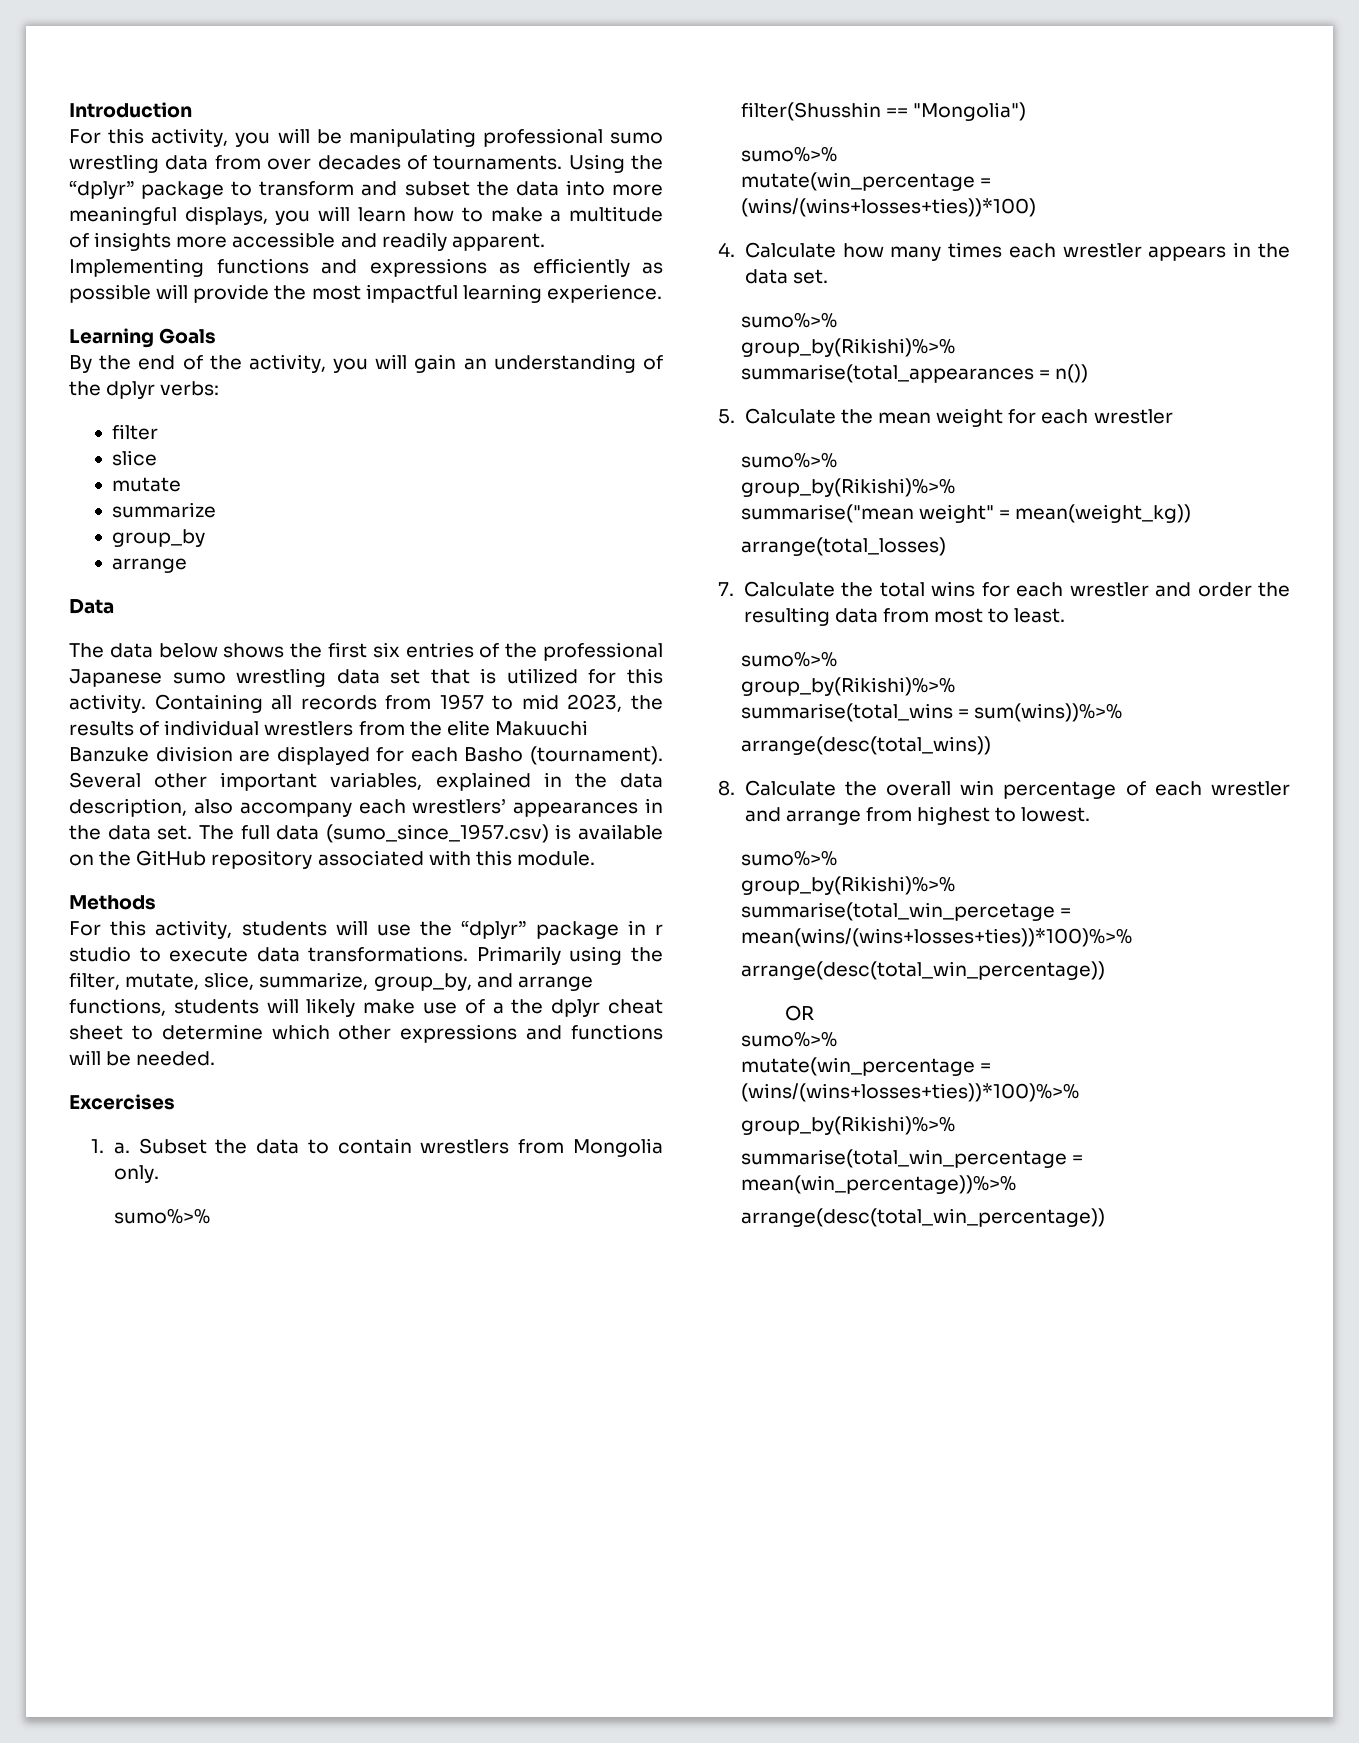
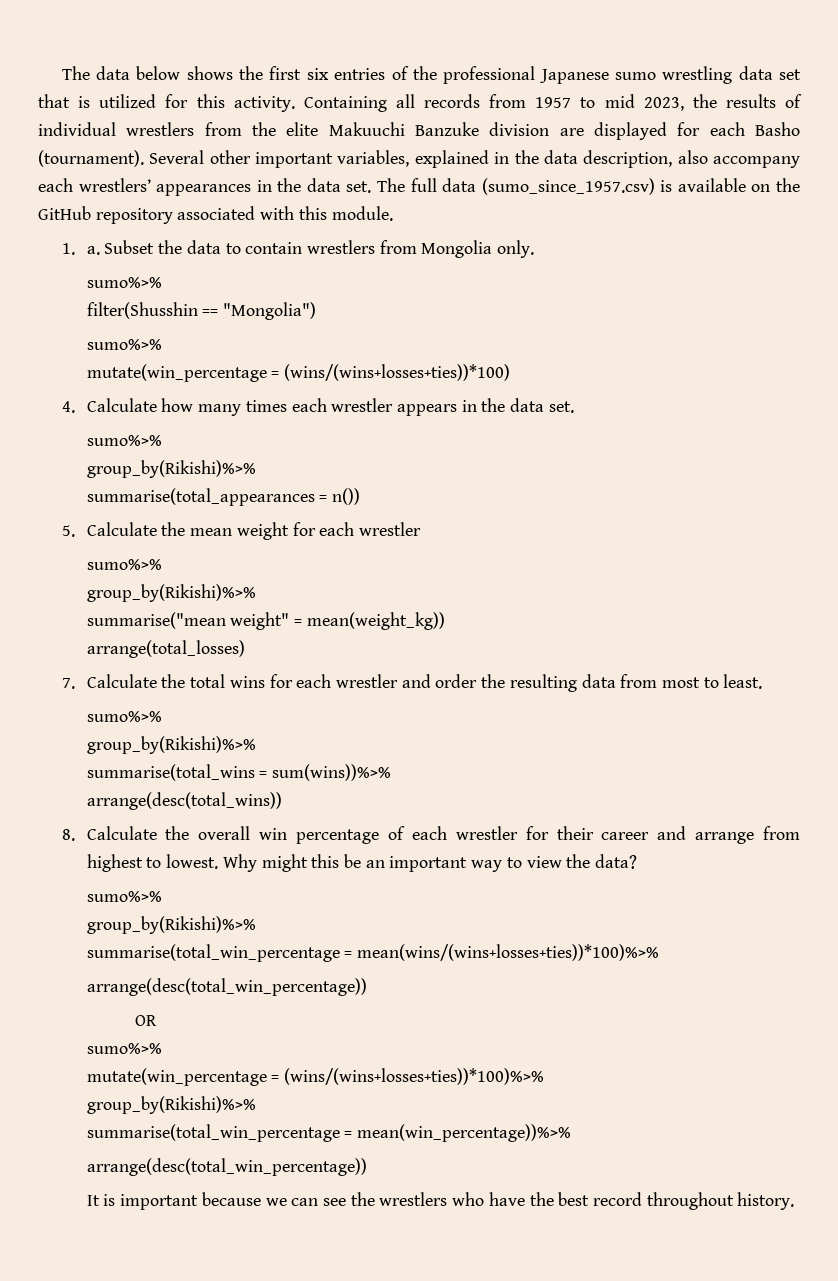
- Introduction
- For this activity, you will be manipulating professional sumo wrestling data from over decades of tournaments. Using the “dplyr” package to transform and subset the data into more meaningful displays, you will learn how to make a multitude of insights more accessible and readily apparent. Implementing functions and expressions as efficiently as possible will provide the most impactful learning experience.
- Learning Goals
- By the end of the activity, you will gain an understanding of the dplyr verbs:
- filter
- slice
- mutate
- summarize
- group_by
- arrange
- Data
- Methods
- For this activity, students will use the “dplyr” package in r studio to execute data transformations. Primarily using the filter, mutate, slice, summarize, group_by, and arrange functions, students will likely make use of a the dplyr cheat sheet to determine which other expressions and functions will be needed.
- Excercises
- 8. Calculate the overall win percentage of each wrestler and arrange from highest to lowest.
+ 8. Calculate the overall win percentage of each wrestler for their career and arrange from highest to lowest. Why might this be an important way to view the data?
  sumo%>%
  group_by(Rikishi)%>%
- summarise(total_win_percetage = mean(wins/(wins+losses+ties))*100)%>%
+ summarise(total_win_percentage = mean(wins/(wins+losses+ties))*100)%>%
+ It is important because we can see the wrestlers who have the best record throughout history.

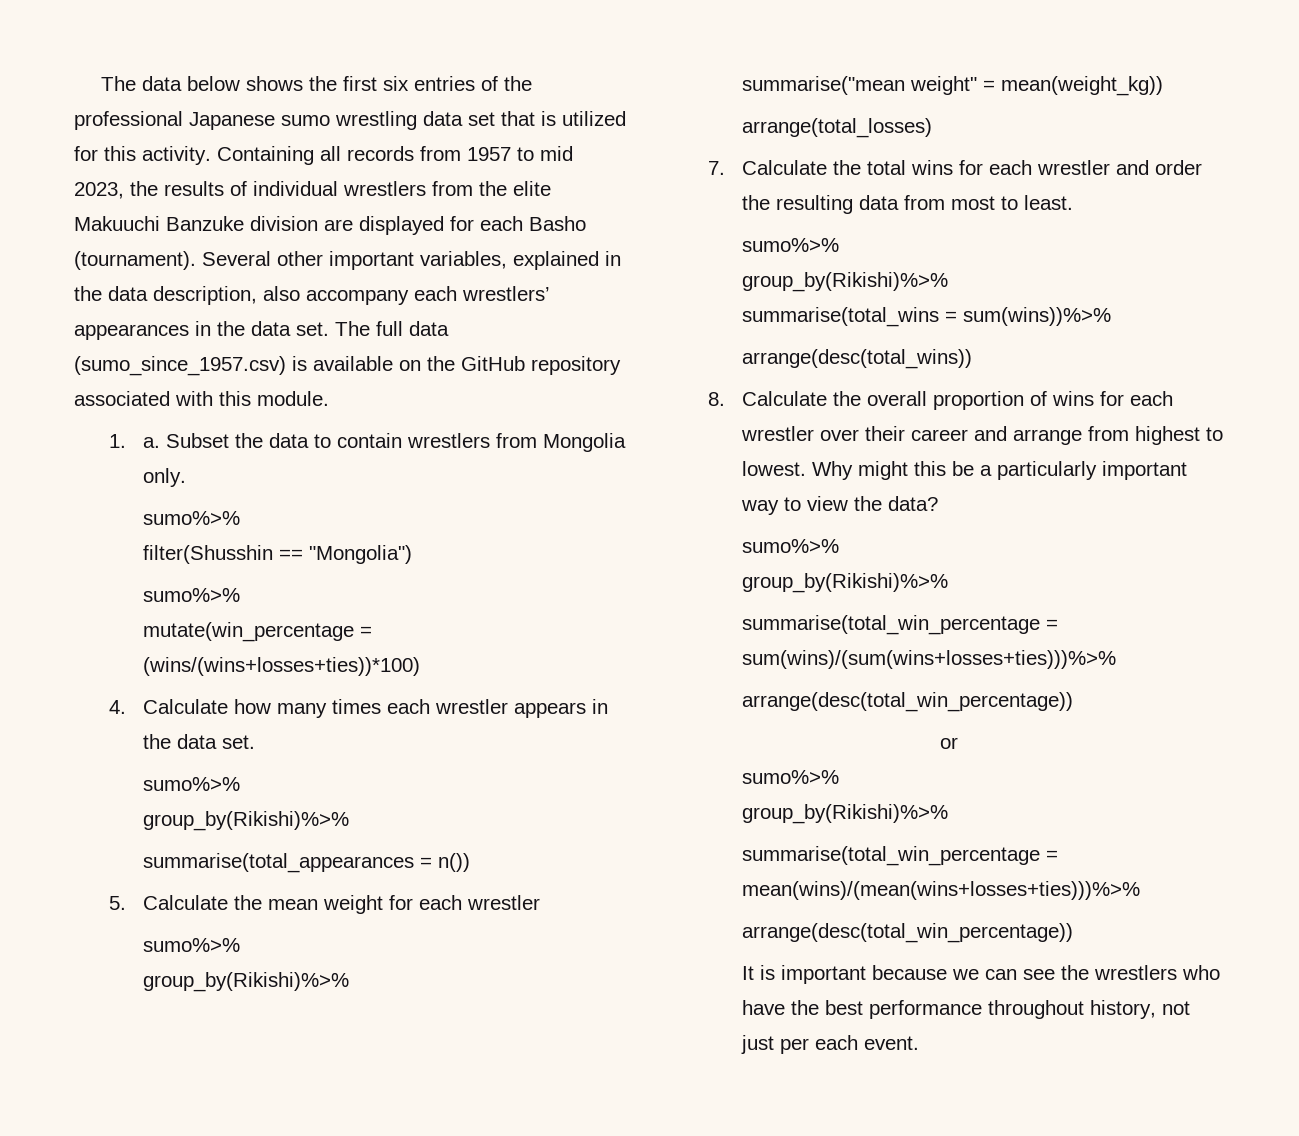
- 8. Calculate the overall win percentage of each wrestler for their career and arrange from highest to lowest.
+ 8. Calculate the overall proportion of wins for each wrestler over their career and arrange from highest to lowest.
- Why might this be an important way to view the data?
+ Why might this be a particularly important way to view the data?
- summarise(total_win_percentage = mean(wins/(wins+losses+ties))*100)%>%
+ summarise(total_win_percentage = sum(wins)/(sum(wins+losses+ties)))%>%
  arrange(desc(total_win_percentage))
- OR
+ or
  sumo%>%
- mutate(win_percentage = (wins/(wins+losses+ties))*100)%>%
  group_by(Rikishi)%>%
- summarise(total_win_percentage = mean(win_percentage))%>%
+ summarise(total_win_percentage = mean(wins)/(mean(wins+losses+ties)))%>%
- It is important because we can see the wrestlers who have the best record throughout history.
+ It is important because we can see the wrestlers who have the best performance throughout history, not just per each event.

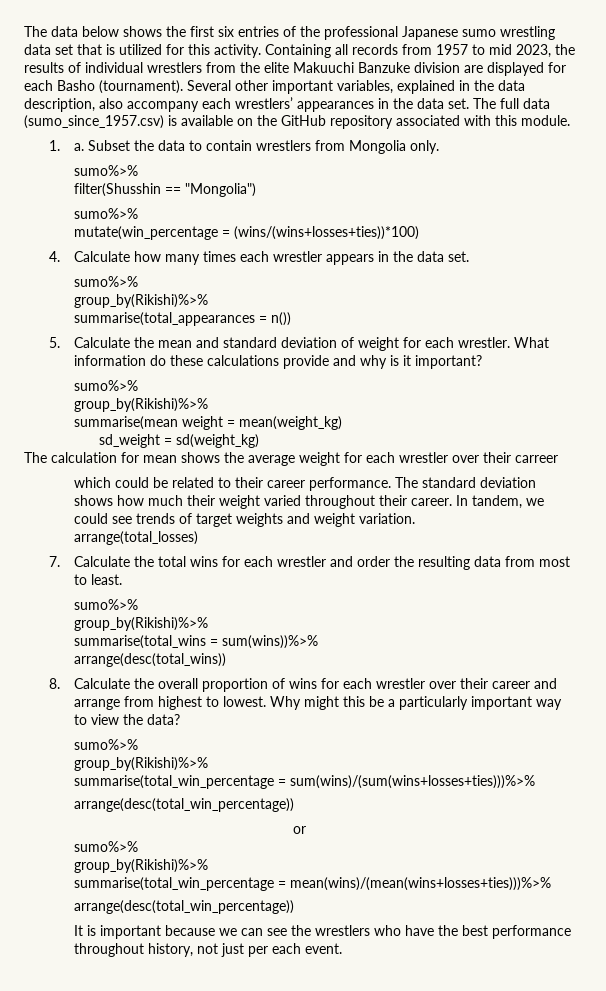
- 5. Calculate the mean weight for each wrestler
+ 5. Calculate the mean and standard deviation of weight for each wrestler. What information do these calculations provide and why is it important?
  sumo%>%
  group_by(Rikishi)%>%
- summarise("mean weight" = mean(weight_kg))
+ summarise(mean weight = mean(weight_kg)
+ sd_weight = sd(weight_kg)
+ The calculation for mean shows the average weight for each wrestler over their carreer
+ which could be related to their career performance. The standard deviation shows how much their weight varied throughout their career. In tandem, we could see trends of target weights and weight variation.

